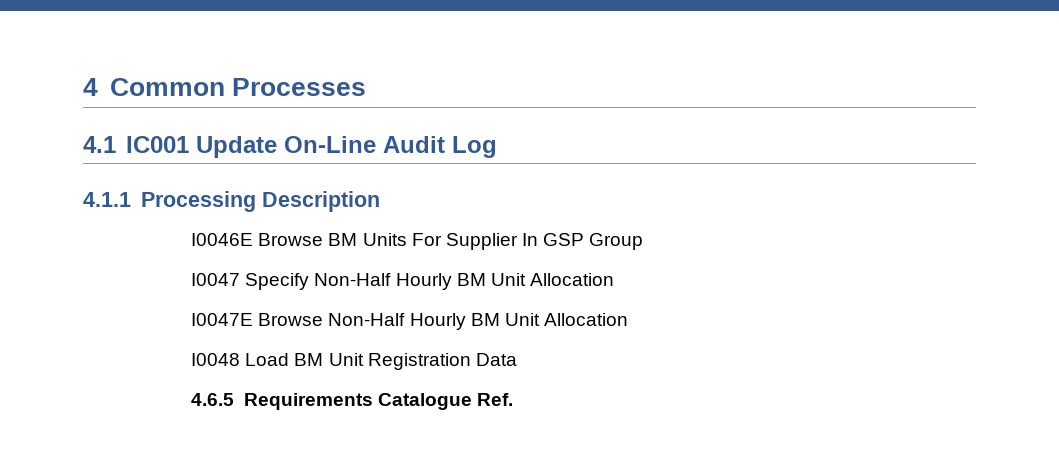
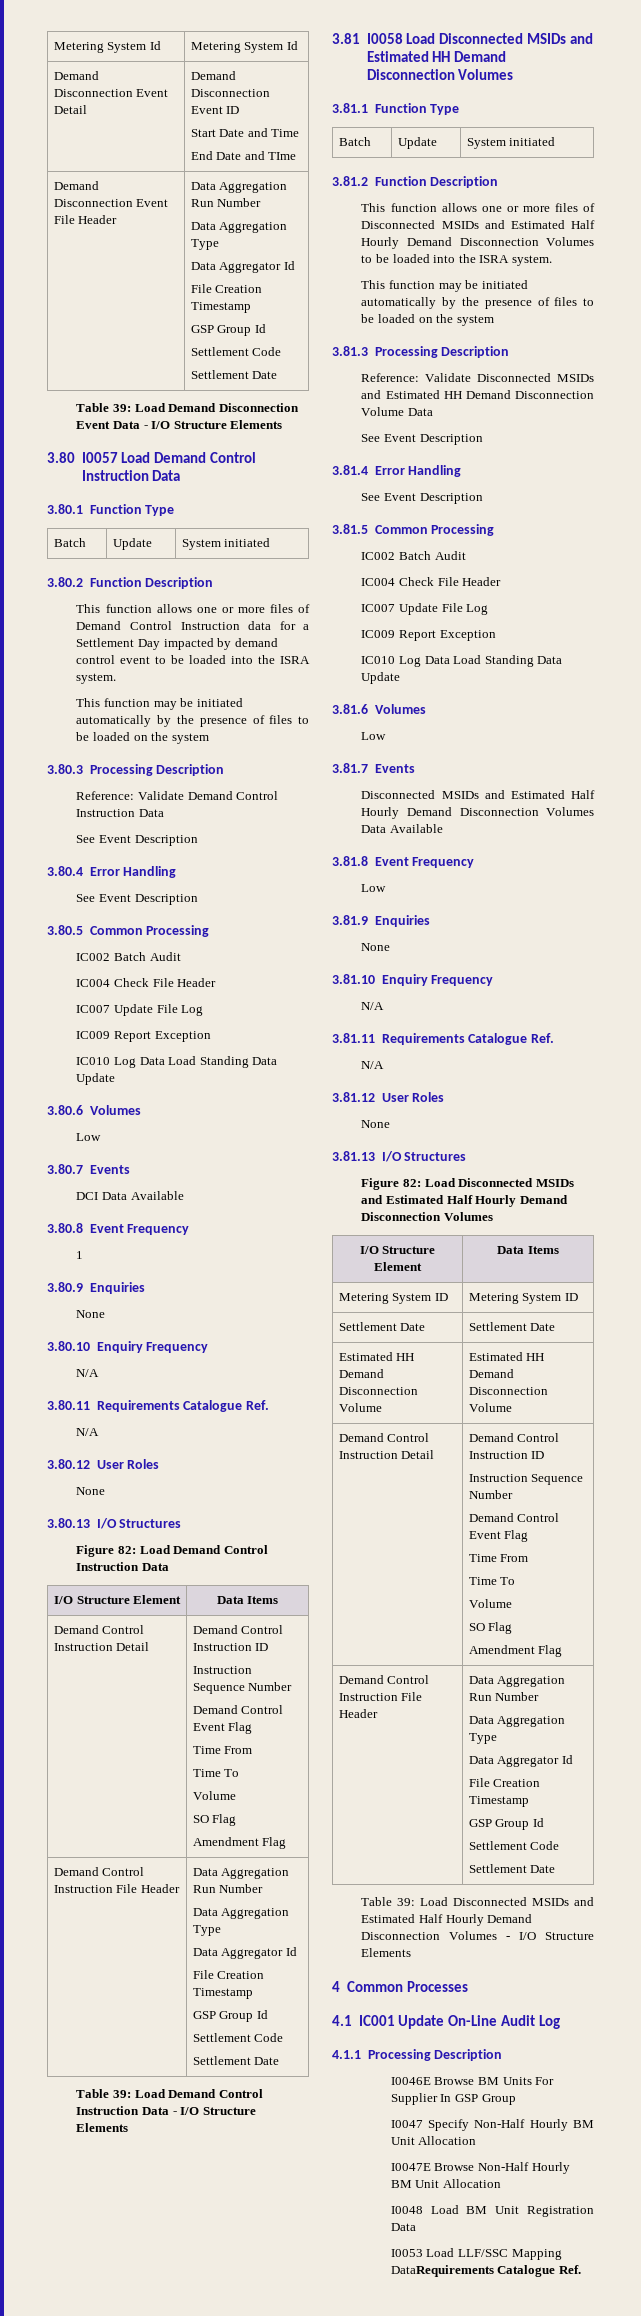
+ Metering System Id | Metering System Id
+ Demand Disconnection Event Detail | Demand Disconnection Event ID
+ Start Date and Time
+ End Date and TIme
+ Demand Disconnection Event File Header | Data Aggregation Run Number
+ Data Aggregation Type
+ Data Aggregator Id
+ File Creation Timestamp
+ GSP Group Id
+ Settlement Code
+ Settlement Date
+ Table 39: Load Demand Disconnection Event Data - I/O Structure Elements
+ 3.80 I0057 Load Demand Control Instruction Data
+ 3.80.1 Function Type
+ Batch | Update | System initiated
+ 3.80.2 Function Description
+ This function allows one or more files of Demand Control Instruction data for a Settlement Day impacted by demand control event to be loaded into the ISRA system.
+ This function may be initiated automatically by the presence of files to be loaded on the system
+ 3.80.3 Processing Description
+ Reference: Validate Demand Control Instruction Data
+ See Event Description
+ 3.80.4 Error Handling
+ See Event Description
+ 3.80.5 Common Processing
+ IC002 Batch Audit
+ IC004 Check File Header
+ IC007 Update File Log
+ IC009 Report Exception
+ IC010 Log Data Load Standing Data Update
+ 3.80.6 Volumes
+ Low
+ 3.80.7 Events
+ DCI Data Available
+ 3.80.8 Event Frequency
+ 1
+ 3.80.9 Enquiries
+ None
+ 3.80.10 Enquiry Frequency
+ N/A
+ 3.80.11 Requirements Catalogue Ref.
+ N/A
+ 3.80.12 User Roles
+ None
+ 3.80.13 I/O Structures
+ Figure 82: Load Demand Control Instruction Data
+ I/O Structure Element | Data Items
+ Demand Control Instruction Detail | Demand Control Instruction ID
+ Instruction Sequence Number
+ Demand Control Event Flag
+ Time From
+ Time To
+ Volume
+ SO Flag
+ Amendment Flag
+ Demand Control Instruction File Header | Data Aggregation Run Number
+ Data Aggregation Type
+ Data Aggregator Id
+ File Creation Timestamp
+ GSP Group Id
+ Settlement Code
+ Settlement Date
+ Table 39: Load Demand Control Instruction Data - I/O Structure Elements
+ 3.81 I0058 Load Disconnected MSIDs and Estimated HH Demand Disconnection Volumes
+ 3.81.1 Function Type
+ Batch | Update | System initiated
+ 3.81.2 Function Description
+ This function allows one or more files of Disconnected MSIDs and Estimated Half Hourly Demand Disconnection Volumes to be loaded into the ISRA system.
+ This function may be initiated automatically by the presence of files to be loaded on the system
+ 3.81.3 Processing Description
+ Reference: Validate Disconnected MSIDs and Estimated HH Demand Disconnection Volume Data
+ See Event Description
+ 3.81.4 Error Handling
+ See Event Description
+ 3.81.5 Common Processing
+ IC002 Batch Audit
+ IC004 Check File Header
+ IC007 Update File Log
+ IC009 Report Exception
+ IC010 Log Data Load Standing Data Update
+ 3.81.6 Volumes
+ Low
+ 3.81.7 Events
+ Disconnected MSIDs and Estimated Half Hourly Demand Disconnection Volumes Data Available
+ 3.81.8 Event Frequency
+ Low
+ 3.81.9 Enquiries
+ None
+ 3.81.10 Enquiry Frequency
+ N/A
+ 3.81.11 Requirements Catalogue Ref.
+ N/A
+ 3.81.12 User Roles
+ None
+ 3.81.13 I/O Structures
+ Figure 82: Load Disconnected MSIDs and Estimated Half Hourly Demand Disconnection Volumes
+ I/O Structure Element | Data Items
+ Metering System ID | Metering System ID
+ Settlement Date | Settlement Date
+ Estimated HH Demand Disconnection Volume | Estimated HH Demand Disconnection Volume
+ Demand Control Instruction Detail | Demand Control Instruction ID
+ Instruction Sequence Number
+ Demand Control Event Flag
+ Time From
+ Time To
+ Volume
+ SO Flag
+ Amendment Flag
+ Demand Control Instruction File Header | Data Aggregation Run Number
+ Data Aggregation Type
+ Data Aggregator Id
+ File Creation Timestamp
+ GSP Group Id
+ Settlement Code
+ Settlement Date
+ Table 39: Load Disconnected MSIDs and Estimated Half Hourly Demand Disconnection Volumes - I/O Structure Elements
- 4.6.5 Requirements Catalogue Ref.
+ I0053 Load LLF/SSC Mapping DataRequirements Catalogue Ref.

